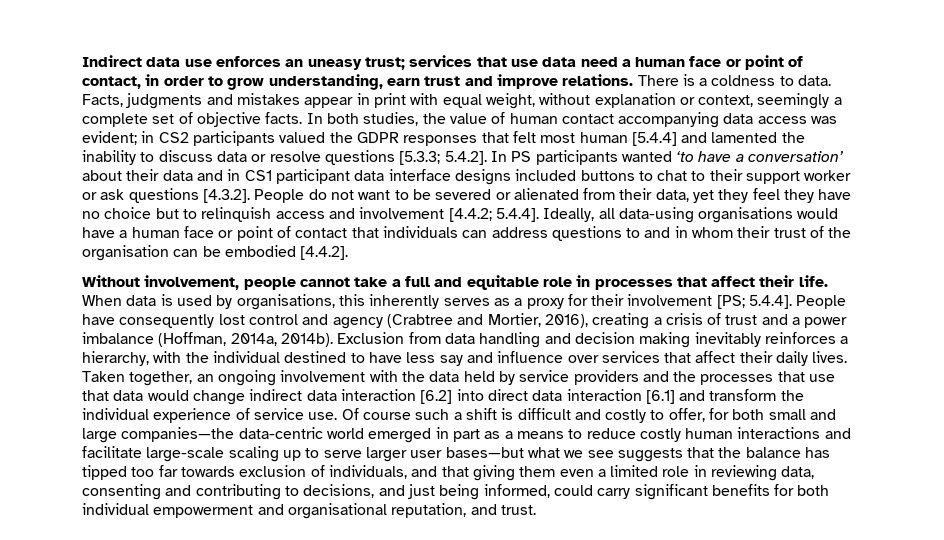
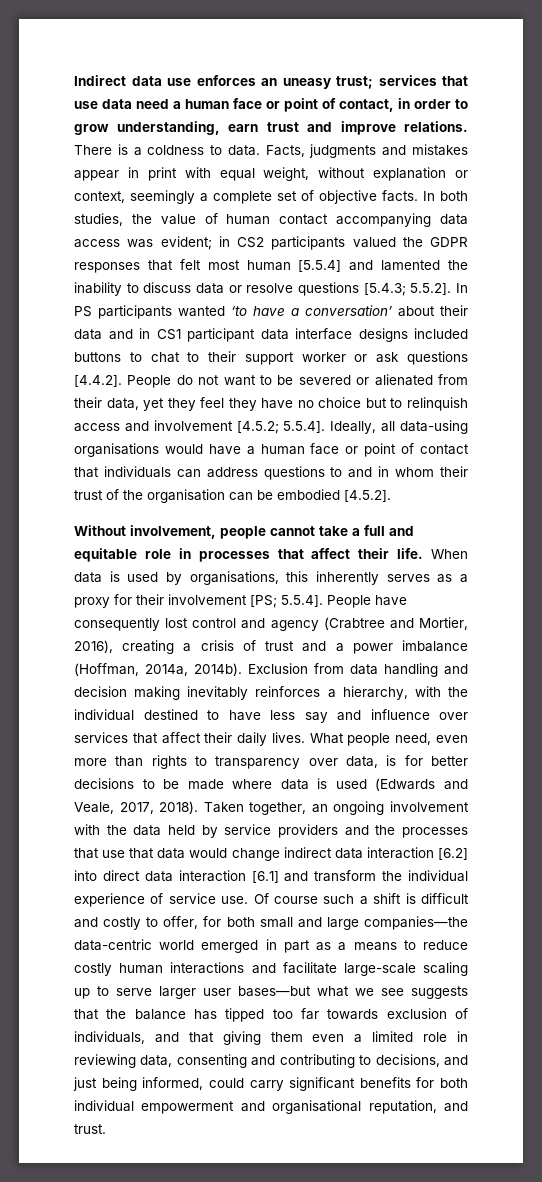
- in CS2 participants valued the GDPR responses that felt most human [5.4.4] and lamented the inability to discuss data or resolve questions [5.3.3; 5.4.2]. In PS participants wanted ‘to have a conversation’ about their data and in CS1 participant data interface designs included buttons to chat to their support worker or ask questions [4.3.2]. People do not want to be severed or alienated from their data, yet they feel they have no choice but to relinquish access and involvement [4.4.2; 5.4.4]. Ideally, all data-using organisations would have a human face or point of contact that individuals can address questions to and in whom their trust of the organisation can be embodied [4.4.2].
+ in CS2 participants valued the GDPR responses that felt most human [5.5.4] and lamented the inability to discuss data or resolve questions [5.4.3; 5.5.2]. In PS participants wanted ‘to have a conversation’ about their data and in CS1 participant data interface designs included buttons to chat to their support worker or ask questions [4.4.2]. People do not want to be severed or alienated from their data, yet they feel they have no choice but to relinquish access and involvement [4.5.2; 5.5.4]. Ideally, all data-using organisations would have a human face or point of contact that individuals can address questions to and in whom their trust of the organisation can be embodied [4.5.2].
- When data is used by organisations, this inherently serves as a proxy for their involvement [PS; 5.4.4]. People have consequently lost control and agency (Crabtree and Mortier, 2016), creating a crisis of trust and a power imbalance (Hoffman, 2014a, 2014b).
+ When data is used by organisations, this inherently serves as a proxy for their involvement [PS; 5.5.4]. People have consequently lost control and agency (Crabtree and Mortier, 2016), creating a crisis of trust and a power imbalance (Hoffman, 2014a, 2014b).
+ What people need, even more than rights to transparency over data, is for better decisions to be made where data is used (Edwards and Veale, 2017, 2018).

